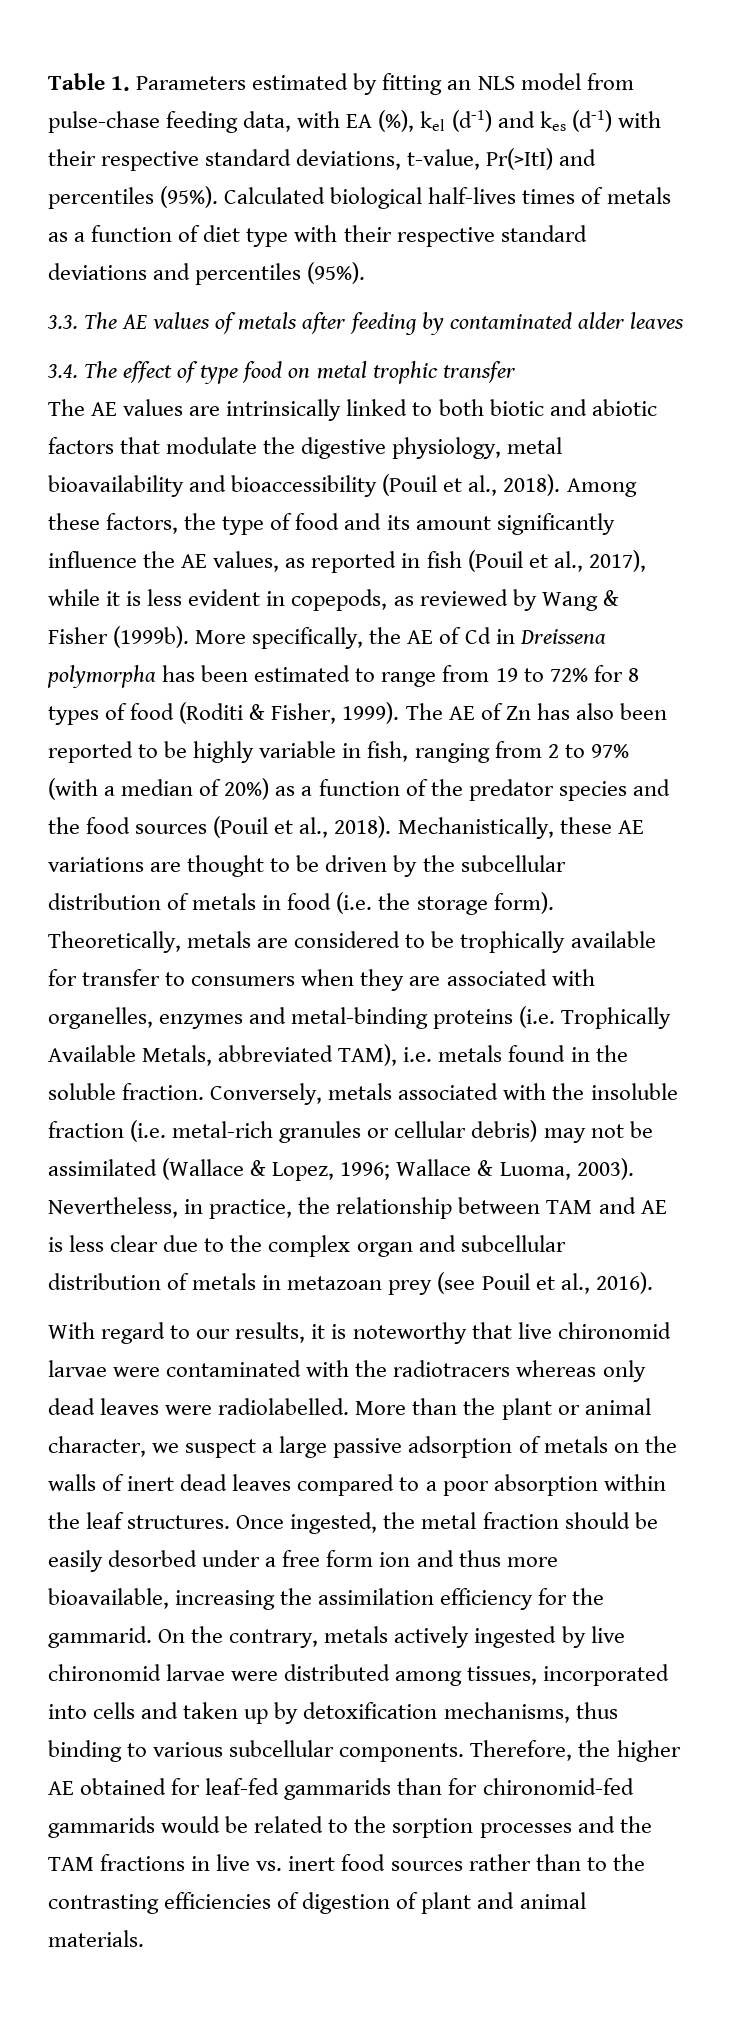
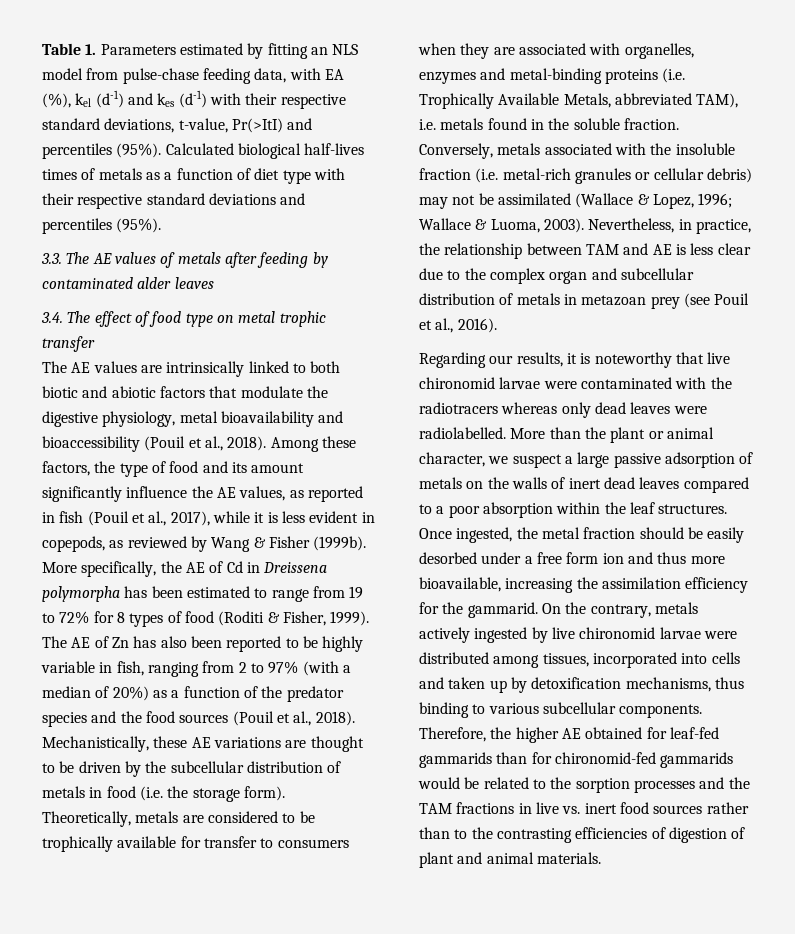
- 3.4. The effect of type food on metal trophic transfer
+ 3.4. The effect of food type on metal trophic transfer
- With regard to our results, it is noteworthy that live chironomid larvae were contaminated with the radiotracers whereas only dead leaves were radiolabelled.
+ Regarding our results, it is noteworthy that live chironomid larvae were contaminated with the radiotracers whereas only dead leaves were radiolabelled.

